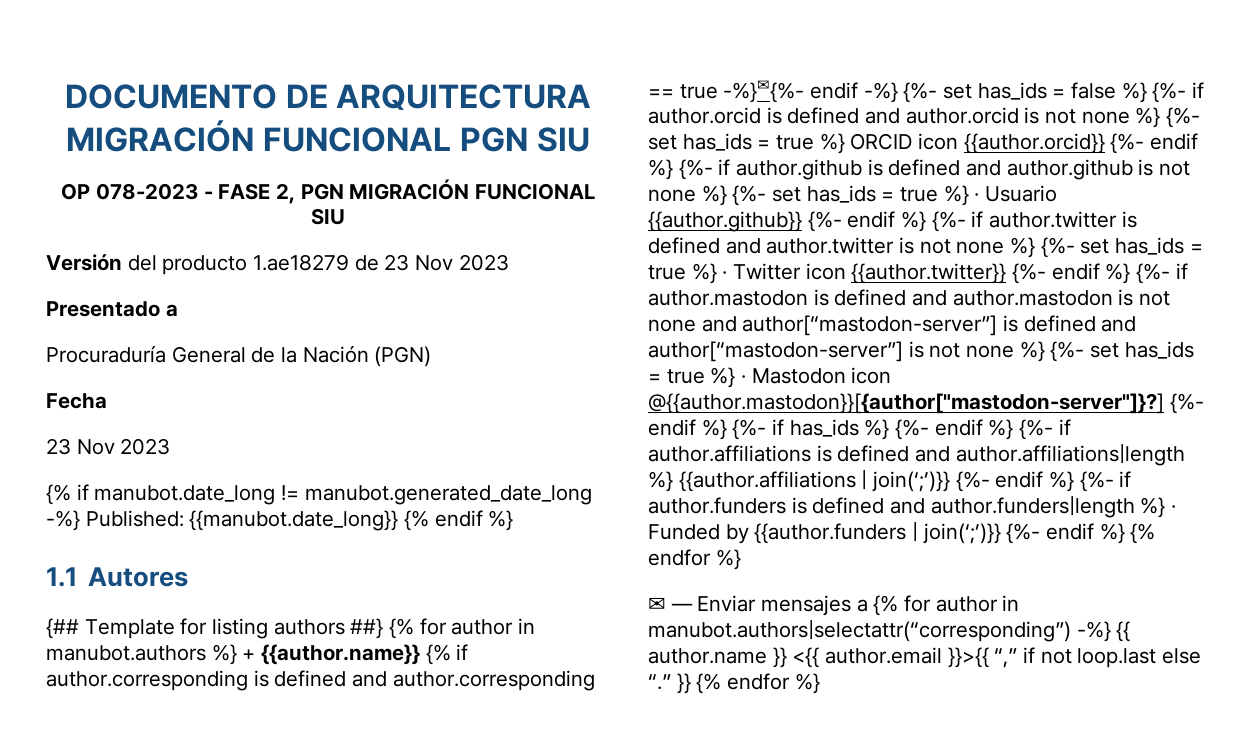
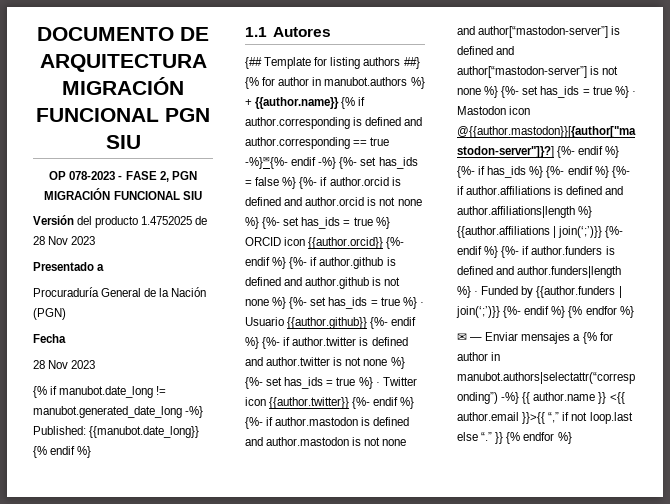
- Versión del producto 1.ae18279 de 23 Nov 2023
+ Versión del producto 1.4752025 de 28 Nov 2023
  Fecha
- 23 Nov 2023
+ 28 Nov 2023

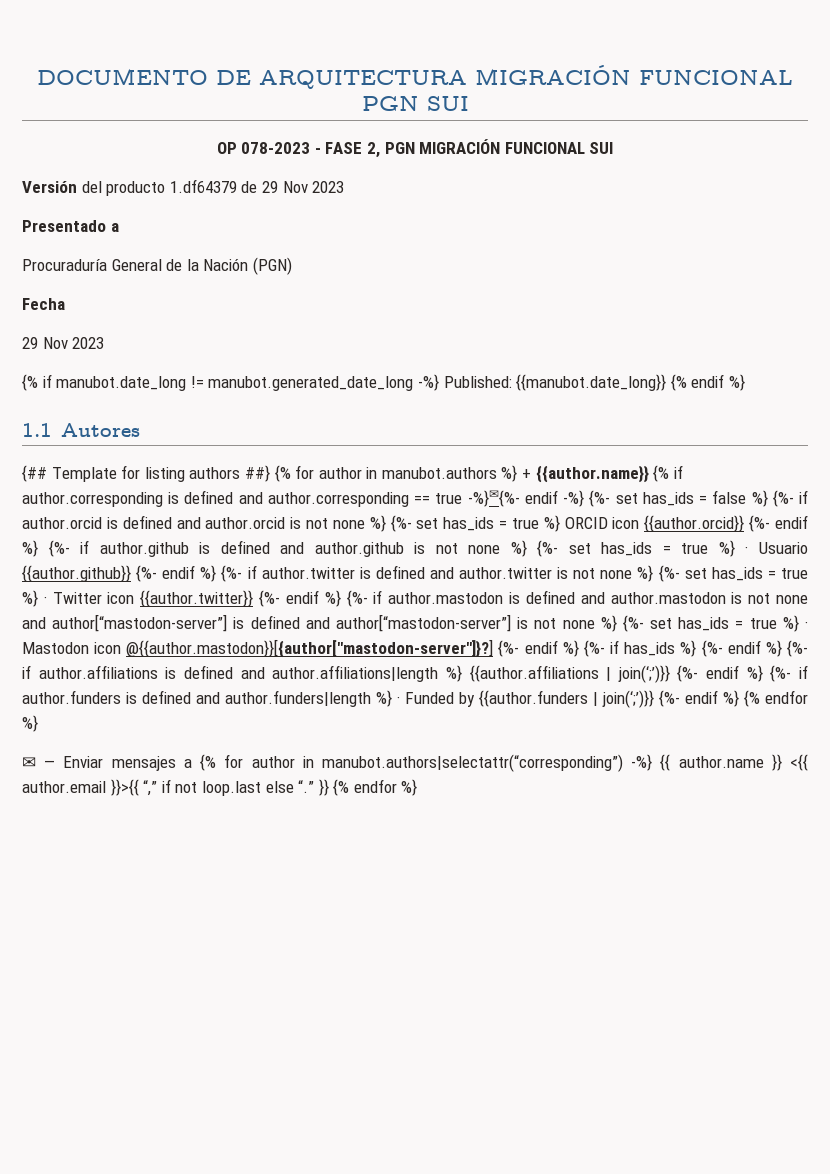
- DOCUMENTO DE ARQUITECTURA MIGRACIÓN FUNCIONAL PGN SIU
+ DOCUMENTO DE ARQUITECTURA MIGRACIÓN FUNCIONAL PGN SUI
- OP 078-2023 - FASE 2, PGN MIGRACIÓN FUNCIONAL SIU
+ OP 078-2023 - FASE 2, PGN MIGRACIÓN FUNCIONAL SUI
- Versión del producto 1.4752025 de 28 Nov 2023
+ Versión del producto 1.df64379 de 29 Nov 2023
  Fecha
- 28 Nov 2023
+ 29 Nov 2023

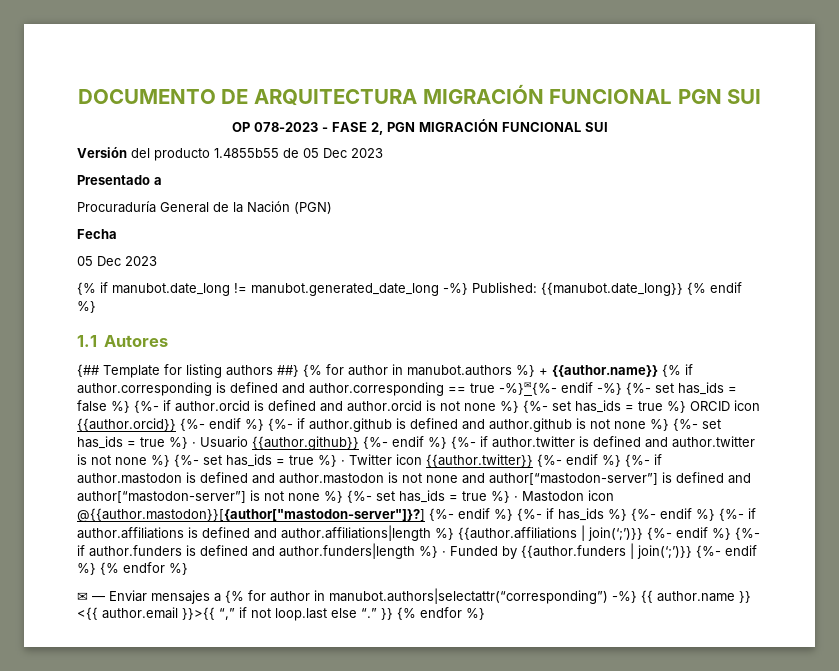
- Versión del producto 1.df64379 de 29 Nov 2023
+ Versión del producto 1.4855b55 de 05 Dec 2023
  Fecha
- 29 Nov 2023
+ 05 Dec 2023

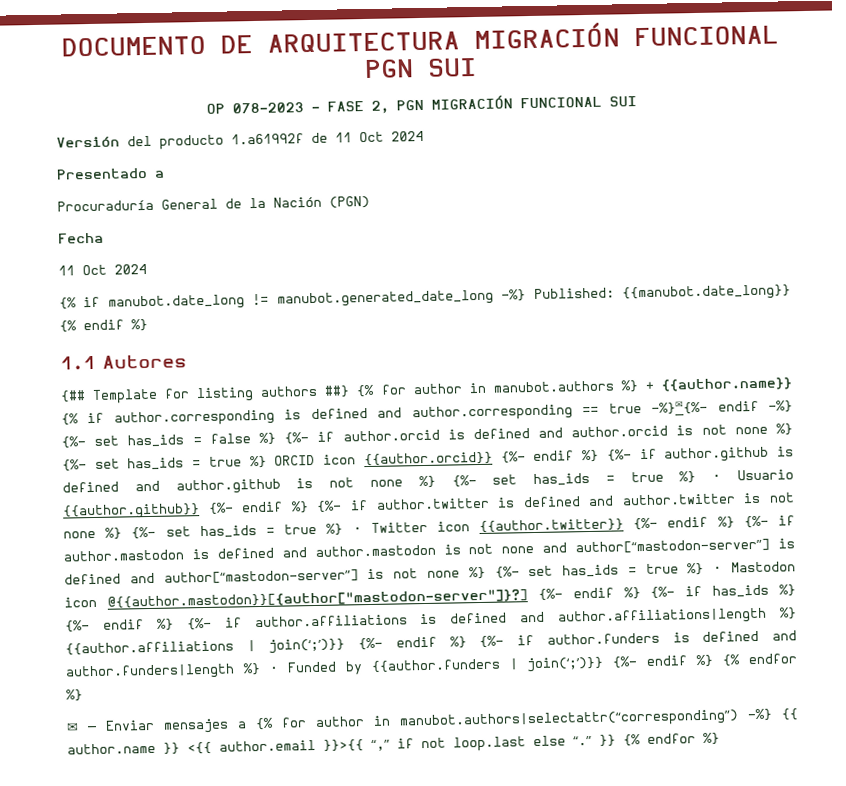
- Versión del producto 1.4855b55 de 05 Dec 2023
+ Versión del producto 1.a61992f de 11 Oct 2024
  Fecha
- 05 Dec 2023
+ 11 Oct 2024

